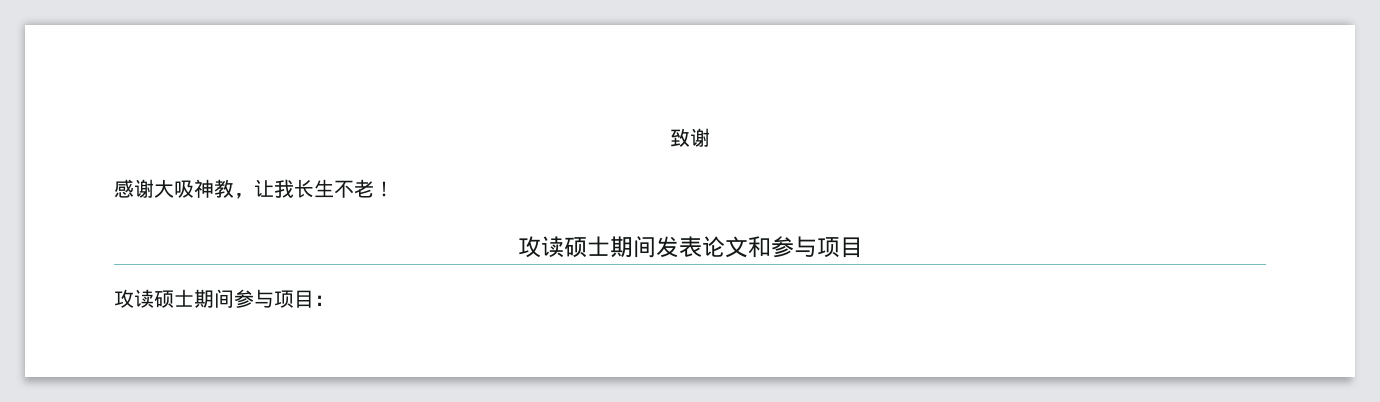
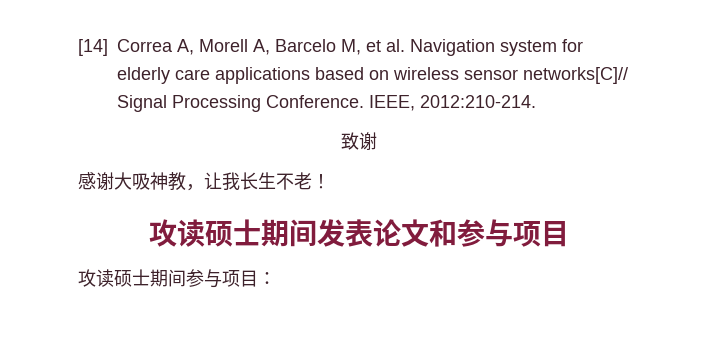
+ [14] Correa A, Morell A, Barcelo M, et al. Navigation system for elderly care applications based on wireless sensor networks[C]// Signal Processing Conference. IEEE, 2012:210-214.

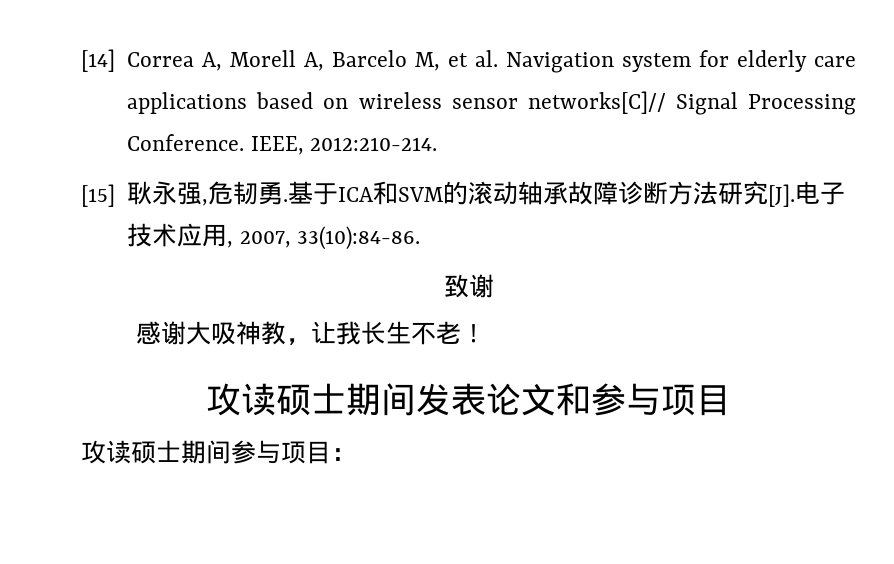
+ [15]耿永强,危韧勇.基于ICA和SVM的滚动轴承故障诊断方法研究[J].电子技术应用, 2007, 33(10):84-86.

